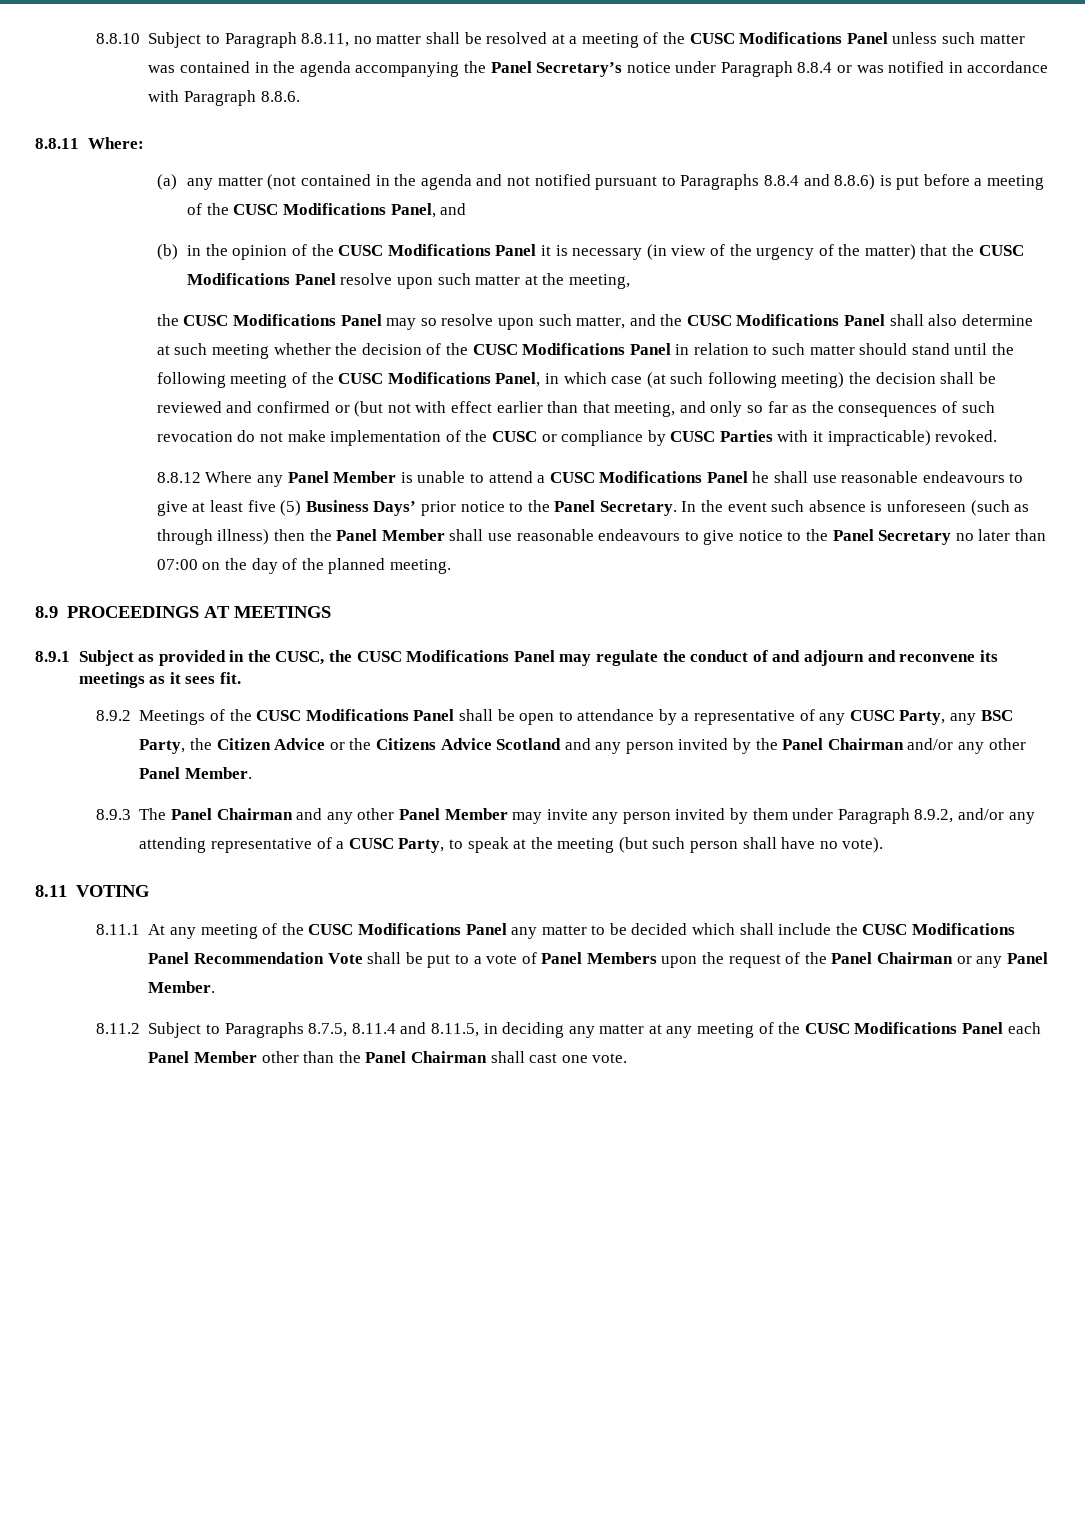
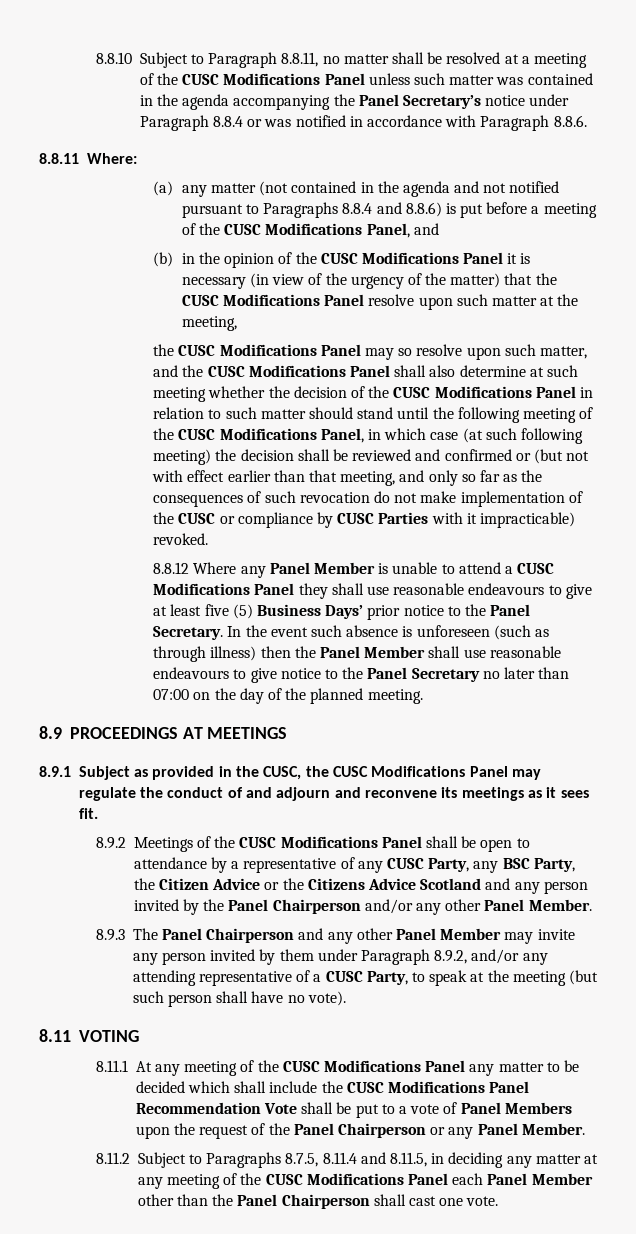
- 8.8.12 Where any Panel Member is unable to attend a CUSC Modifications Panel he shall use reasonable endeavours to give at least five (5) Business Days’ prior notice to the Panel Secretary.
+ 8.8.12 Where any Panel Member is unable to attend a CUSC Modifications Panel they shall use reasonable endeavours to give at least five (5) Business Days’ prior notice to the Panel Secretary.
- 8.9.2 Meetings of the CUSC Modifications Panel shall be open to attendance by a representative of any CUSC Party, any BSC Party, the Citizen Advice or the Citizens Advice Scotland and any person invited by the Panel Chairman and/or any other Panel Member.
+ 8.9.2 Meetings of the CUSC Modifications Panel shall be open to attendance by a representative of any CUSC Party, any BSC Party, the Citizen Advice or the Citizens Advice Scotland and any person invited by the Panel Chairperson and/or any other Panel Member.
- 8.9.3 The Panel Chairman and any other Panel Member may invite any person invited by them under Paragraph 8.9.2, and/or any attending representative of a CUSC Party, to speak at the meeting (but such person shall have no vote).
+ 8.9.3 The Panel Chairperson and any other Panel Member may invite any person invited by them under Paragraph 8.9.2, and/or any attending representative of a CUSC Party, to speak at the meeting (but such person shall have no vote).
- 8.11.1 At any meeting of the CUSC Modifications Panel any matter to be decided which shall include the CUSC Modifications Panel Recommendation Vote shall be put to a vote of Panel Members upon the request of the Panel Chairman or any Panel Member.
+ 8.11.1 At any meeting of the CUSC Modifications Panel any matter to be decided which shall include the CUSC Modifications Panel Recommendation Vote shall be put to a vote of Panel Members upon the request of the Panel Chairperson or any Panel Member.
- 8.11.2 Subject to Paragraphs 8.7.5, 8.11.4 and 8.11.5, in deciding any matter at any meeting of the CUSC Modifications Panel each Panel Member other than the Panel Chairman shall cast one vote.
+ 8.11.2 Subject to Paragraphs 8.7.5, 8.11.4 and 8.11.5, in deciding any matter at any meeting of the CUSC Modifications Panel each Panel Member other than the Panel Chairperson shall cast one vote.

